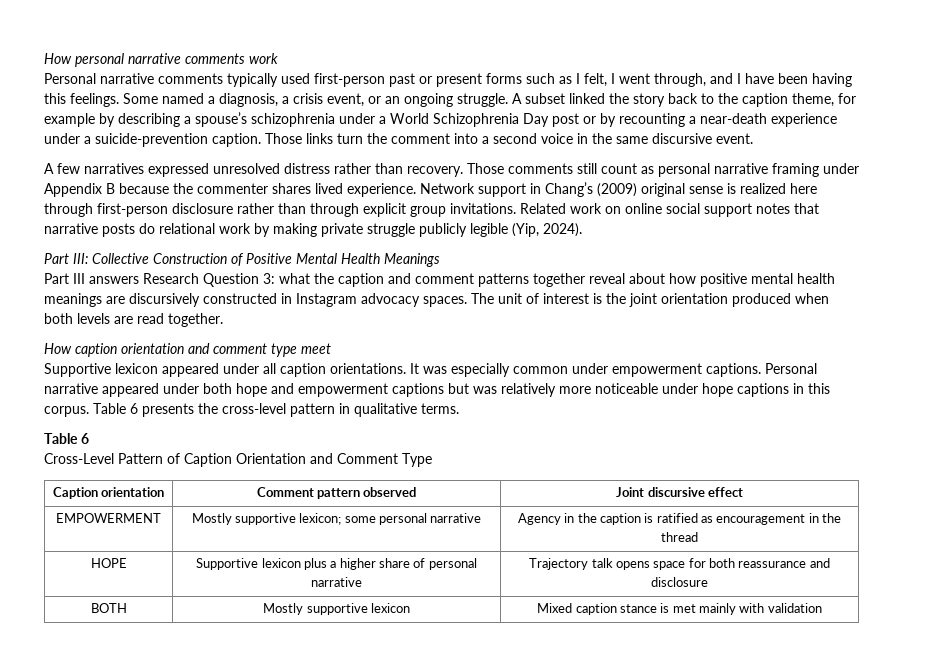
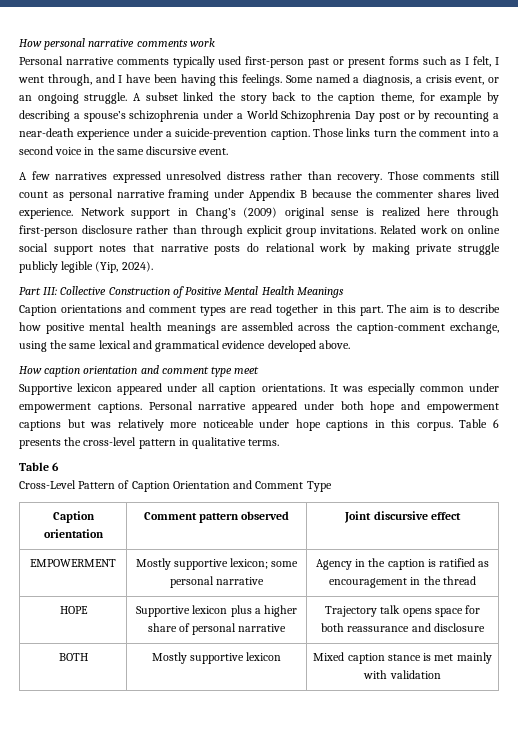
- Part III answers Research Question 3: what the caption and comment patterns together reveal about how positive mental health meanings are discursively constructed in Instagram advocacy spaces. The unit of interest is the joint orientation produced when both levels are read together.
+ Caption orientations and comment types are read together in this part. The aim is to describe how positive mental health meanings are assembled across the caption-comment exchange, using the same lexical and grammatical evidence developed above.

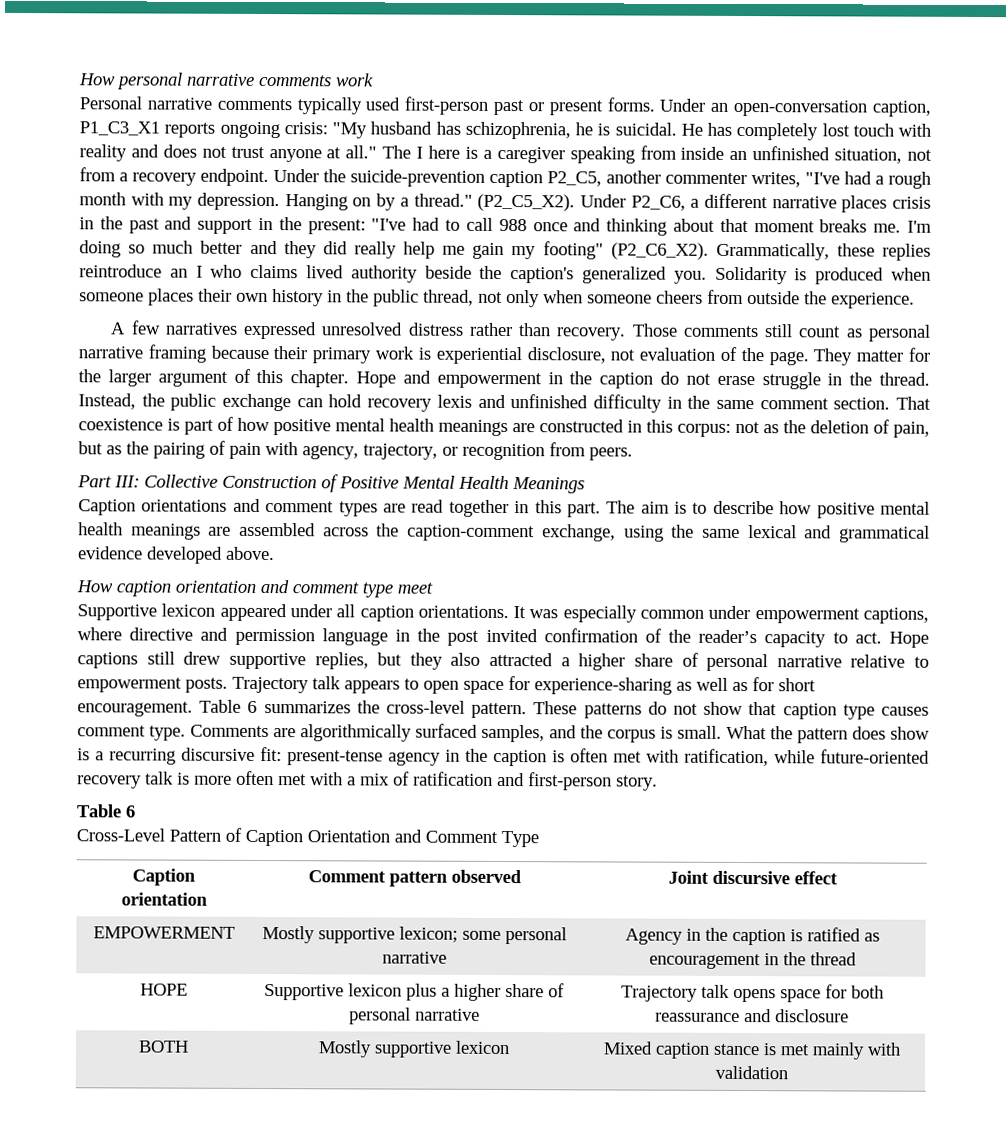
- Personal narrative comments typically used first-person past or present forms such as I felt, I went through, and I have been having this feelings. Some named a diagnosis, a crisis event, or an ongoing struggle. A subset linked the story back to the caption theme, for example by describing a spouse’s schizophrenia under a World Schizophrenia Day post or by recounting a near-death experience under a suicide-prevention caption. Those links turn the comment into a second voice in the same discursive event.
+ Personal narrative comments typically used first-person past or present forms. Under an open-conversation caption, P1_C3_X1 reports ongoing crisis: "My husband has schizophrenia, he is suicidal. He has completely lost touch with reality and does not trust anyone at all." The I here is a caregiver speaking from inside an unfinished situation, not from a recovery endpoint. Under the suicide-prevention caption P2_C5, another commenter writes, "I've had a rough month with my depression. Hanging on by a thread." (P2_C5_X2). Under P2_C6, a different narrative places crisis in the past and support in the present: "I've had to call 988 once and thinking about that moment breaks me. I'm doing so much better and they did really help me gain my footing" (P2_C6_X2). Grammatically, these replies reintroduce an I who claims lived authority beside the caption's generalized you. Solidarity is produced when someone places their own history in the public thread, not only when someone cheers from outside the experience.
- Those comments still count as personal narrative framing under Appendix B because the commenter shares lived experience. Network support in Chang’s (2009) original sense is realized here through first-person disclosure rather than through explicit group invitations. Related work on online social support notes that narrative posts do relational work by making private struggle publicly legible (Yip, 2024).
+ Those comments still count as personal narrative framing because their primary work is experiential disclosure, not evaluation of the page. They matter for the larger argument of this chapter. Hope and empowerment in the caption do not erase struggle in the thread. Instead, the public exchange can hold recovery lexis and unfinished difficulty in the same comment section. That coexistence is part of how positive mental health meanings are constructed in this corpus: not as the deletion of pain, but as the pairing of pain with agency, trajectory, or recognition from peers.
- It was especially common under empowerment captions. Personal narrative appeared under both hope and empowerment captions but was relatively more noticeable under hope captions in this corpus. Table 6 presents the cross-level pattern in qualitative terms.
+ It was especially common under empowerment captions, where directive and permission language in the post invited confirmation of the reader’s capacity to act. Hope captions still drew supportive replies, but they also attracted a higher share of personal narrative relative to empowerment posts. Trajectory talk appears to open space for experience-sharing as well as for short encouragement. Table 6 summarizes the cross-level pattern. These patterns do not show that caption type causes comment type. Comments are algorithmically surfaced samples, and the corpus is small. What the pattern does show is a recurring discursive fit: present-tense agency in the caption is often met with ratification, while future-oriented recovery talk is more often met with a mix of ratification and first-person story.

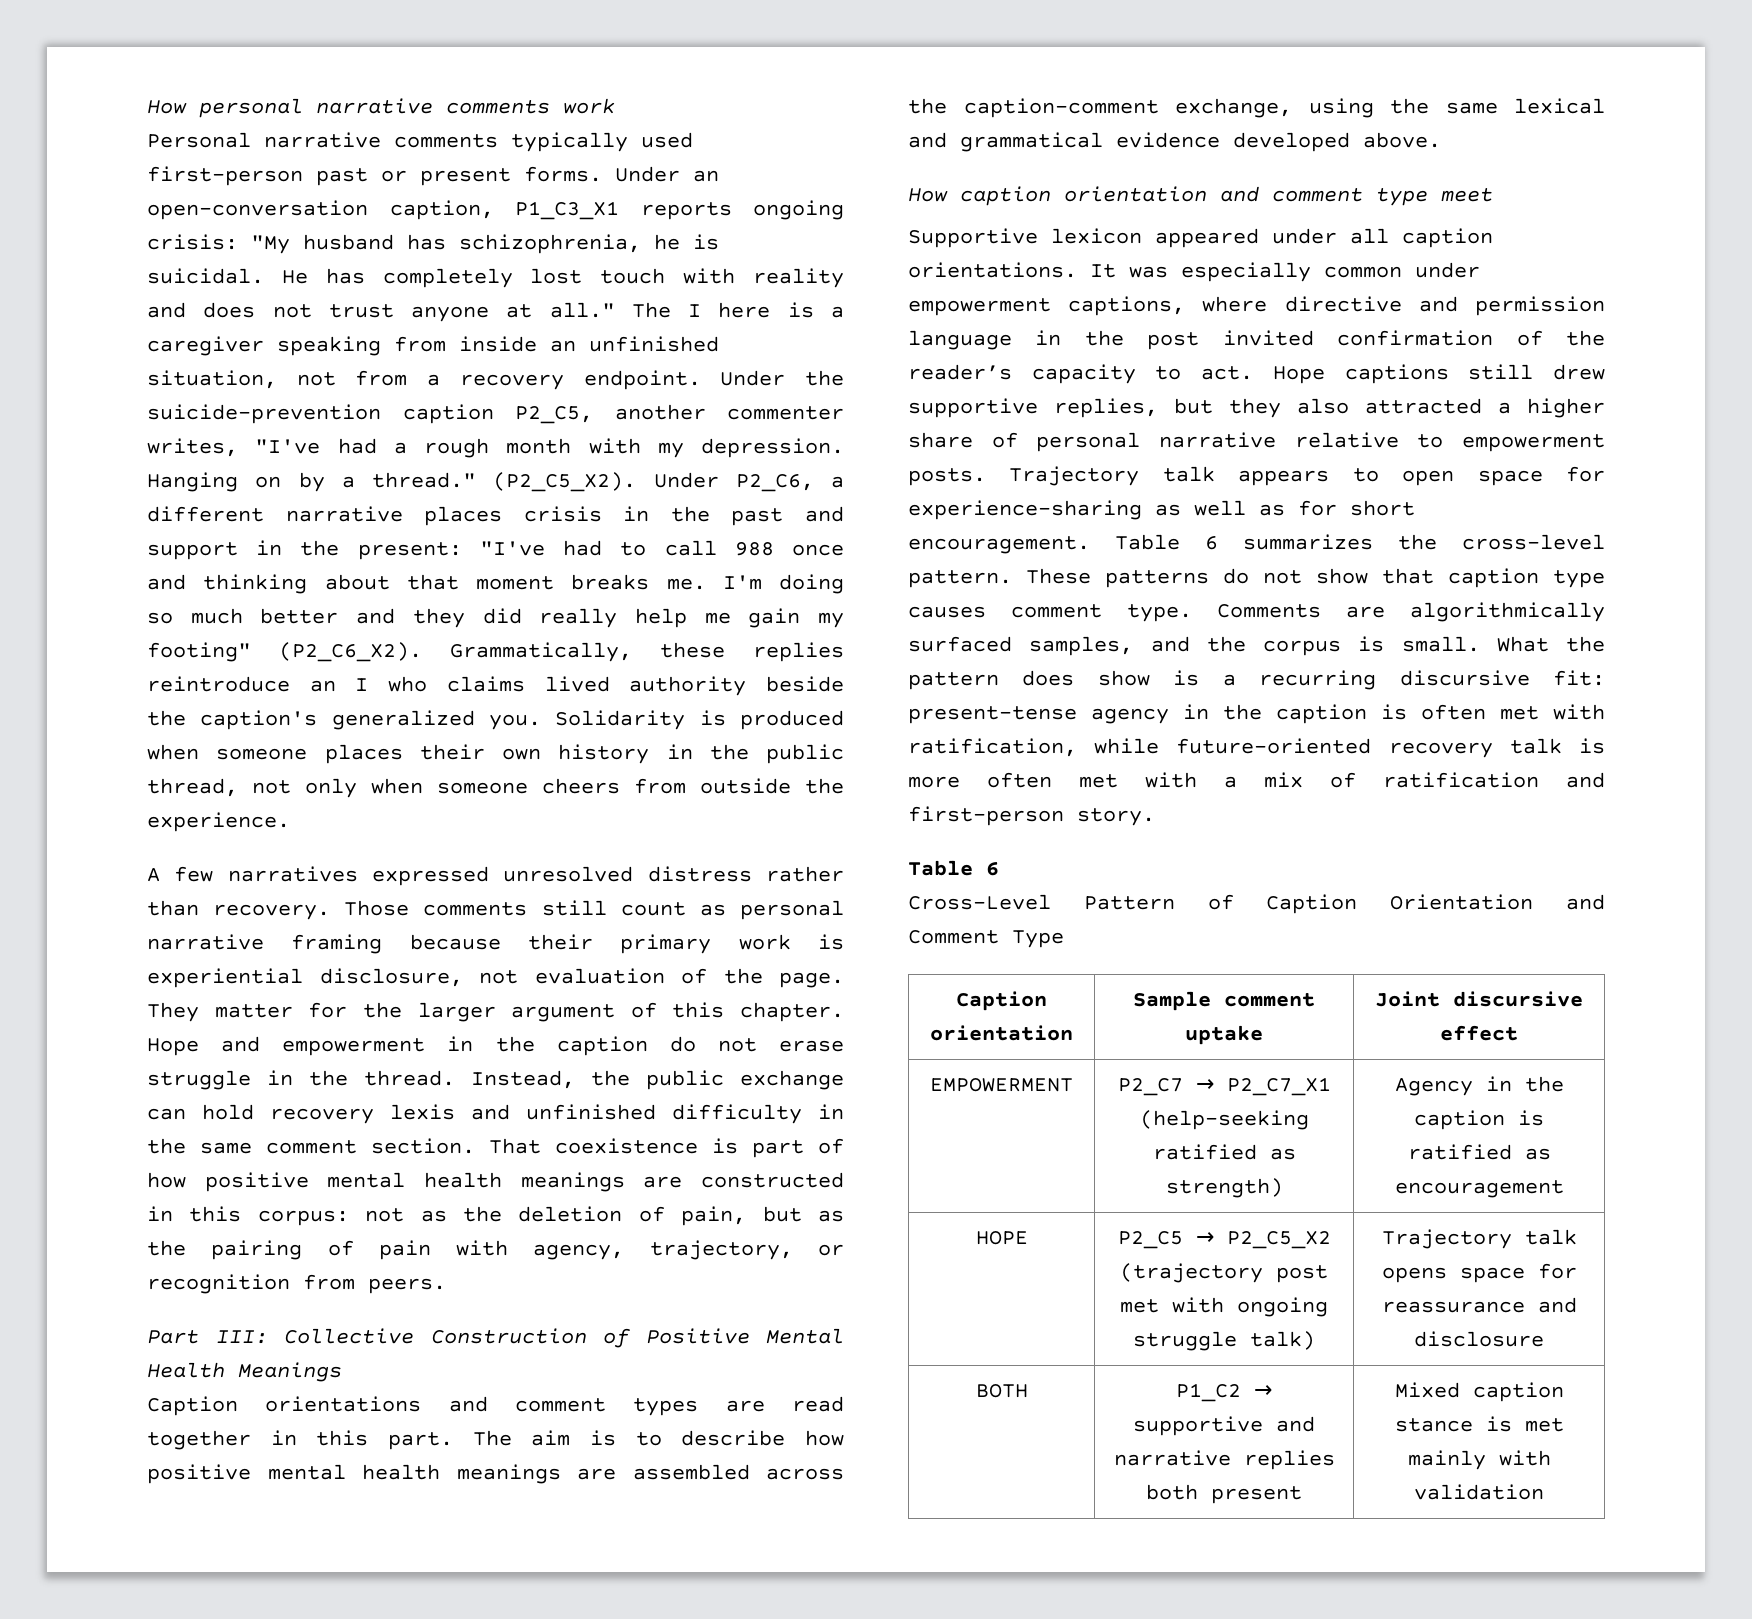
- Caption orientation | Comment pattern observed | Joint discursive effect
+ Caption orientation | Sample comment uptake | Joint discursive effect
- EMPOWERMENT | Mostly supportive lexicon; some personal narrative | Agency in the caption is ratified as encouragement in the thread
- HOPE | Supportive lexicon plus a higher share of personal narrative | Trajectory talk opens space for both reassurance and disclosure
+ EMPOWERMENT | P2_C7 → P2_C7_X1 (help-seeking ratified as strength) | Agency in the caption is ratified as encouragement
+ HOPE | P2_C5 → P2_C5_X2 (trajectory post met with ongoing struggle talk) | Trajectory talk opens space for reassurance and disclosure
- BOTH | Mostly supportive lexicon | Mixed caption stance is met mainly with validation
+ BOTH | P1_C2 → supportive and narrative replies both present | Mixed caption stance is met mainly with validation

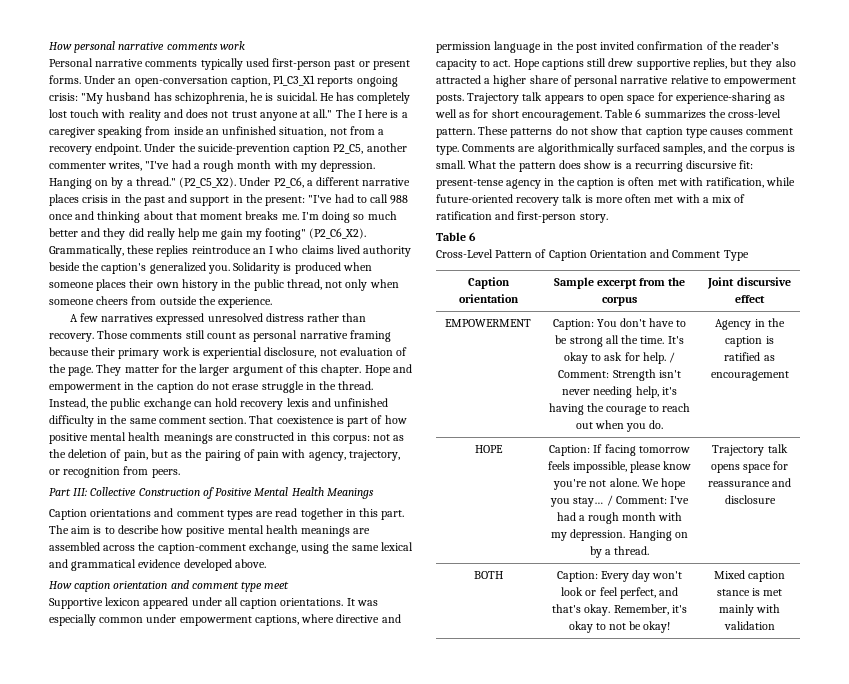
- Caption orientation | Sample comment uptake | Joint discursive effect
+ Caption orientation | Sample excerpt from the corpus | Joint discursive effect
- P2_C7 → P2_C7_X1 (help-seeking ratified as strength)
+ Caption: You don't have to be strong all the time. It's okay to ask for help. / Comment: Strength isn't never needing help, it's having the courage to reach out when you do.
- HOPE | P2_C5 → P2_C5_X2 (trajectory post met with ongoing struggle talk) | Trajectory talk opens space for reassurance and disclosure
+ HOPE | Caption: If facing tomorrow feels impossible, please know you're not alone. We hope you stay… / Comment: I've had a rough month with my depression. Hanging on by a thread. | Trajectory talk opens space for reassurance and disclosure
- BOTH | P1_C2 → supportive and narrative replies both present | Mixed caption stance is met mainly with validation
+ BOTH | Caption: Every day won't look or feel perfect, and that's okay. Remember, it's okay to not be okay! | Mixed caption stance is met mainly with validation

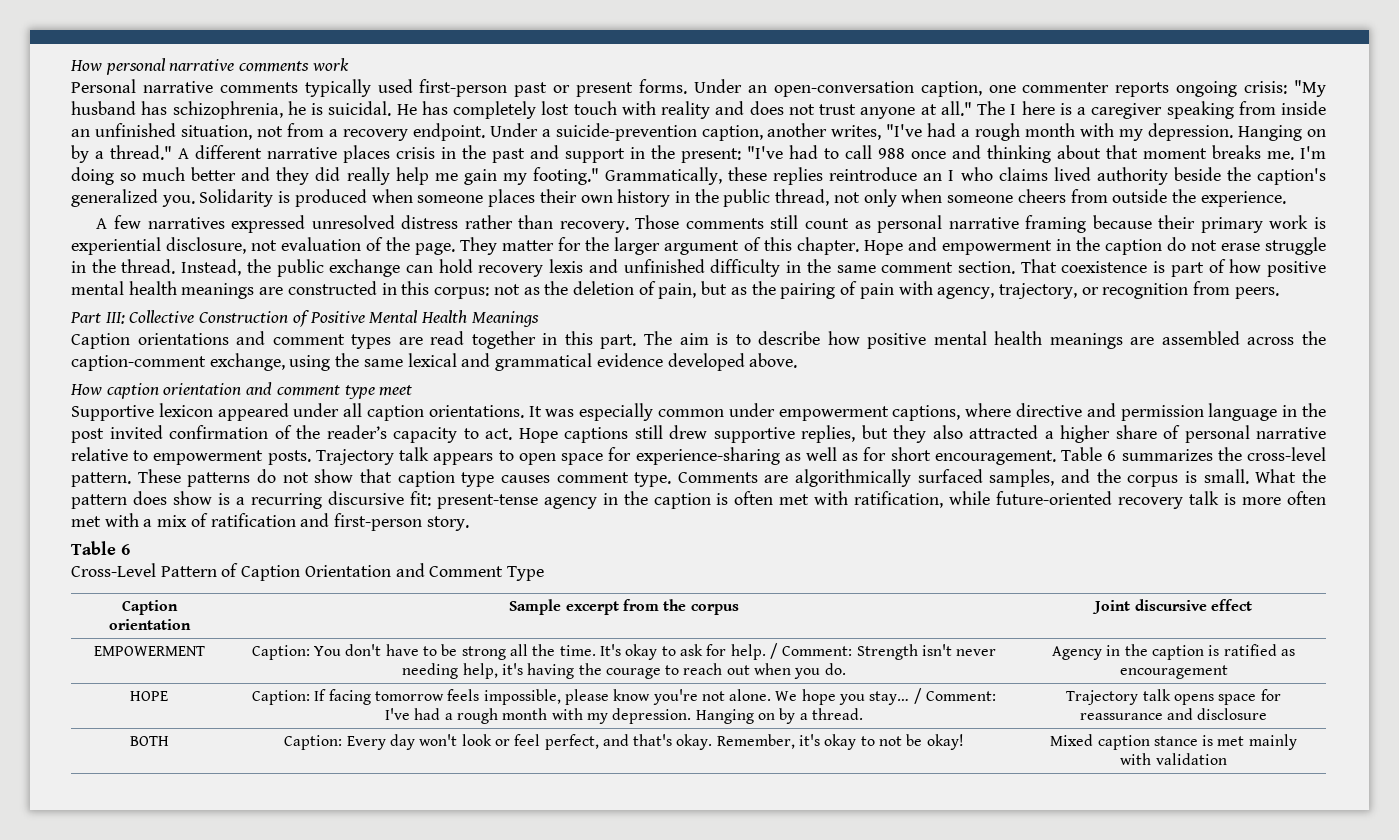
- Under an open-conversation caption, P1_C3_X1 reports ongoing crisis: "My husband has schizophrenia, he is suicidal.
+ Under an open-conversation caption, one commenter reports ongoing crisis: "My husband has schizophrenia, he is suicidal.
- Under the suicide-prevention caption P2_C5, another commenter writes, "I've had a rough month with my depression.
+ Under a suicide-prevention caption, another writes, "I've had a rough month with my depression.
- (P2_C5_X2). Under P2_C6, a different narrative places crisis in the past and support in the present: "I've had to call 988 once and thinking about that moment breaks me.
+ A different narrative places crisis in the past and support in the present: "I've had to call 988 once and thinking about that moment breaks me.
- I'm doing so much better and they did really help me gain my footing" (P2_C6_X2).
+ I'm doing so much better and they did really help me gain my footing."

